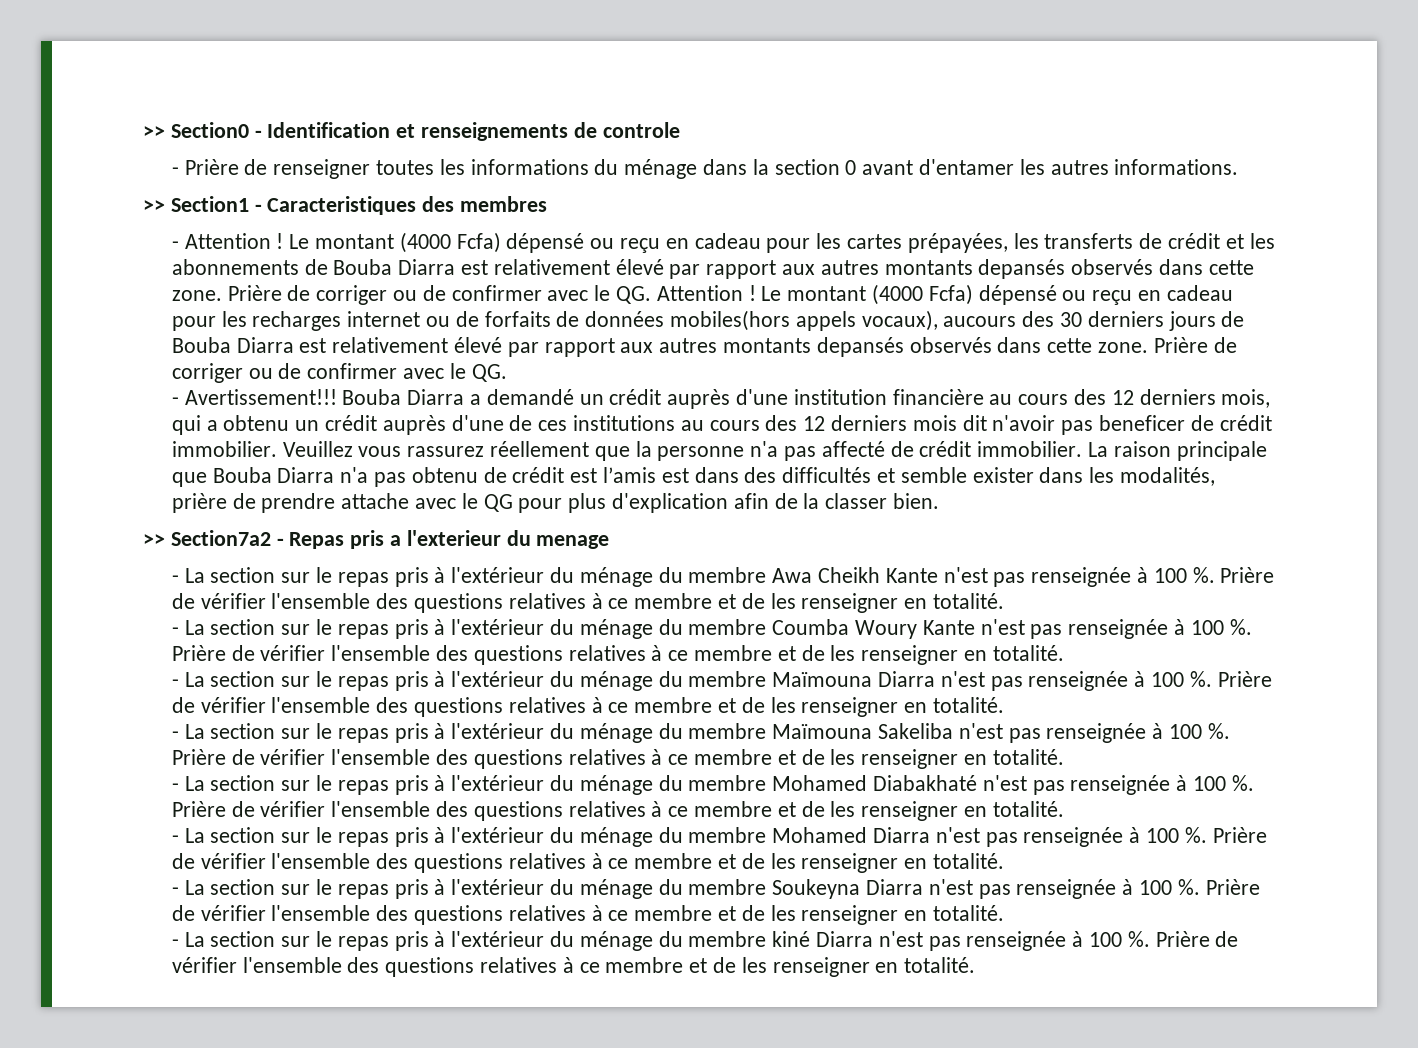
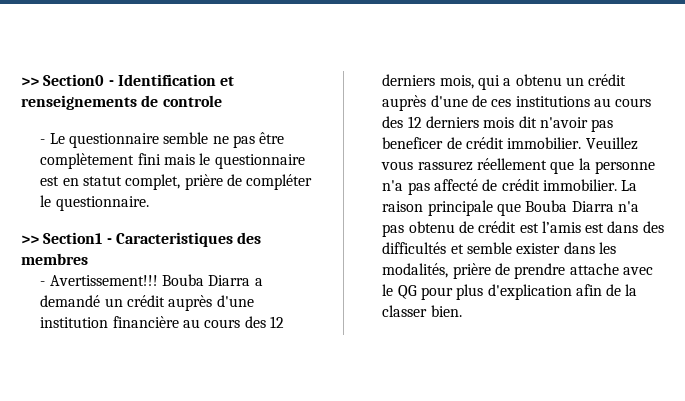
- - Prière de renseigner toutes les informations du ménage dans la section 0 avant d'entamer les autres informations.
+ - Le questionnaire semble ne pas être complètement fini mais le questionnaire est en statut complet, prière de compléter le questionnaire.
- - Attention ! Le montant (4000 Fcfa) dépensé ou reçu en cadeau pour les cartes prépayées, les transferts de crédit et les abonnements de Bouba Diarra est relativement élevé par rapport aux autres montants depansés observés dans cette zone. Prière de corriger ou de confirmer avec le QG. Attention ! Le montant (4000 Fcfa) dépensé ou reçu en cadeau pour les recharges internet ou de forfaits de données mobiles(hors appels vocaux), aucours des 30 derniers jours de Bouba Diarra est relativement élevé par rapport aux autres montants depansés observés dans cette zone. Prière de corriger ou de confirmer avec le QG.
- >> Section7a2 - Repas pris a l'exterieur du menage
- - La section sur le repas pris à l'extérieur du ménage du membre Awa Cheikh Kante n'est pas renseignée à 100 %. Prière de vérifier l'ensemble des questions relatives à ce membre et de les renseigner en totalité.
- - La section sur le repas pris à l'extérieur du ménage du membre Coumba Woury Kante n'est pas renseignée à 100 %. Prière de vérifier l'ensemble des questions relatives à ce membre et de les renseigner en totalité.
- - La section sur le repas pris à l'extérieur du ménage du membre Maïmouna Diarra n'est pas renseignée à 100 %. Prière de vérifier l'ensemble des questions relatives à ce membre et de les renseigner en totalité.
- - La section sur le repas pris à l'extérieur du ménage du membre Maïmouna Sakeliba n'est pas renseignée à 100 %. Prière de vérifier l'ensemble des questions relatives à ce membre et de les renseigner en totalité.
- - La section sur le repas pris à l'extérieur du ménage du membre Mohamed Diabakhaté n'est pas renseignée à 100 %. Prière de vérifier l'ensemble des questions relatives à ce membre et de les renseigner en totalité.
- - La section sur le repas pris à l'extérieur du ménage du membre Mohamed Diarra n'est pas renseignée à 100 %. Prière de vérifier l'ensemble des questions relatives à ce membre et de les renseigner en totalité.
- - La section sur le repas pris à l'extérieur du ménage du membre Soukeyna Diarra n'est pas renseignée à 100 %. Prière de vérifier l'ensemble des questions relatives à ce membre et de les renseigner en totalité.
- - La section sur le repas pris à l'extérieur du ménage du membre kiné Diarra n'est pas renseignée à 100 %. Prière de vérifier l'ensemble des questions relatives à ce membre et de les renseigner en totalité.

